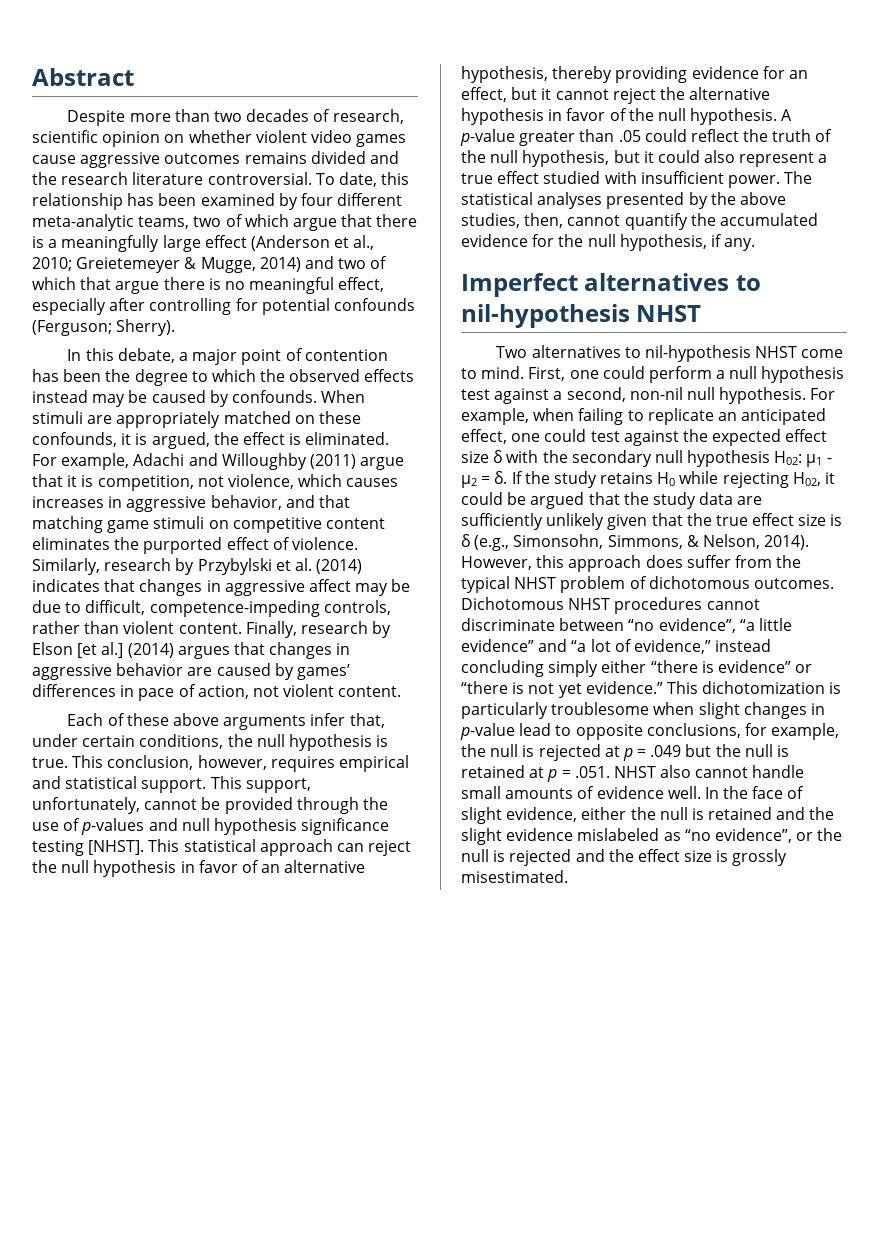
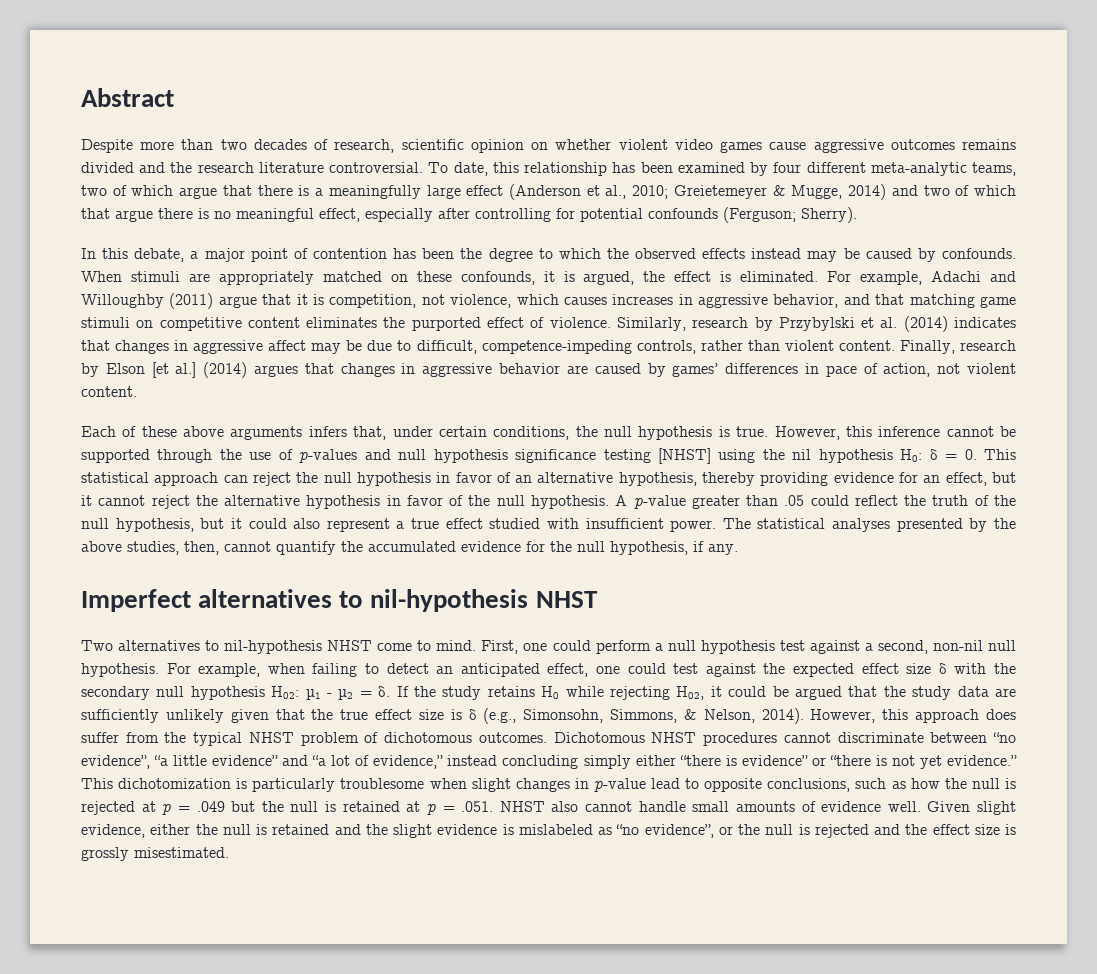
- Each of these above arguments infer that, under certain conditions, the null hypothesis is true.
+ Each of these above arguments infers that, under certain conditions, the null hypothesis is true.
- This conclusion, however, requires empirical and statistical support. This support, unfortunately, cannot be provided through the use of p-values and null hypothesis significance testing [NHST]. This statistical approach can reject the null hypothesis in favor of an alternative hypothesis, thereby providing evidence for an effect, but it cannot reject the alternative hypothesis in favor of the null hypothesis.
+ However, this inference cannot be supported through the use of p-values and null hypothesis significance testing [NHST] using the nil hypothesis H0: δ = 0. This statistical approach can reject the null hypothesis in favor of an alternative hypothesis, thereby providing evidence for an effect, but it cannot reject the alternative hypothesis in favor of the null hypothesis.
- For example, when failing to replicate an anticipated effect, one could test against the expected effect size δ with the secondary null hypothesis H02: µ1 - µ2 = δ.
+ For example, when failing to detect an anticipated effect, one could test against the expected effect size δ with the secondary null hypothesis H02: µ1 - µ2 = δ.
- This dichotomization is particularly troublesome when slight changes in p-value lead to opposite conclusions, for example, the null is rejected at p = .049 but the null is retained at p = .051. NHST also cannot handle small amounts of evidence well.
+ This dichotomization is particularly troublesome when slight changes in p-value lead to opposite conclusions, such as how the null is rejected at p = .049 but the null is retained at p = .051. NHST also cannot handle small amounts of evidence well.
- In the face of slight evidence, either the null is retained and the slight evidence mislabeled as “no evidence”, or the null is rejected and the effect size is grossly misestimated.
+ Given slight evidence, either the null is retained and the slight evidence is mislabeled as “no evidence”, or the null is rejected and the effect size is grossly misestimated.

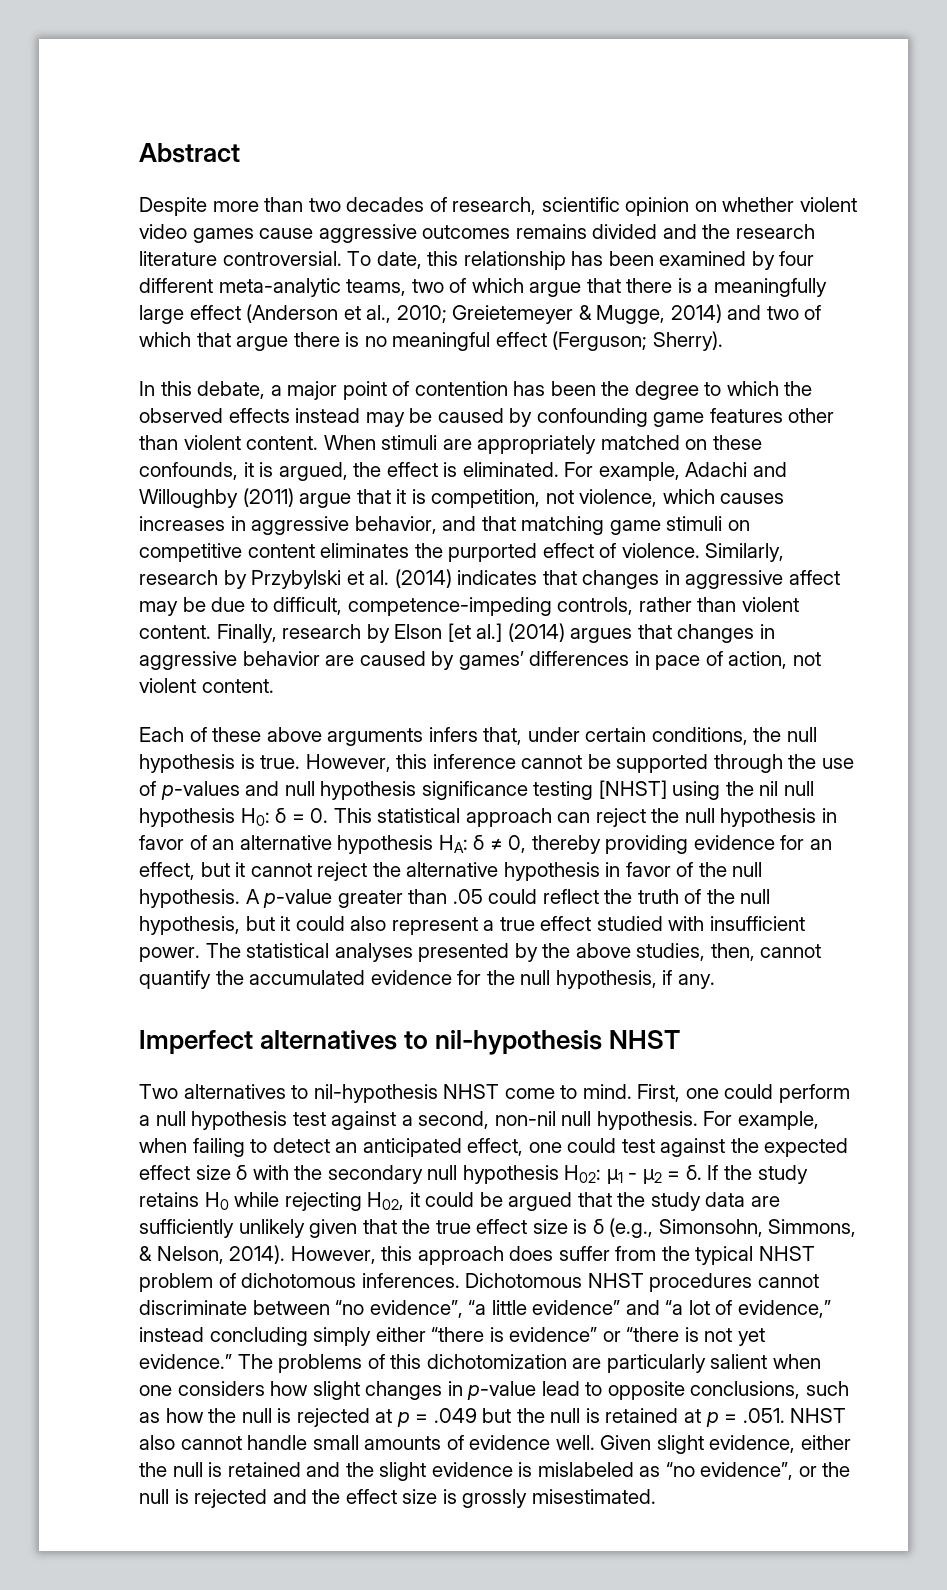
- To date, this relationship has been examined by four different meta-analytic teams, two of which argue that there is a meaningfully large effect (Anderson et al., 2010; Greietemeyer & Mugge, 2014) and two of which that argue there is no meaningful effect, especially after controlling for potential confounds (Ferguson; Sherry).
+ To date, this relationship has been examined by four different meta-analytic teams, two of which argue that there is a meaningfully large effect (Anderson et al., 2010; Greietemeyer & Mugge, 2014) and two of which that argue there is no meaningful effect (Ferguson; Sherry).
- In this debate, a major point of contention has been the degree to which the observed effects instead may be caused by confounds.
+ In this debate, a major point of contention has been the degree to which the observed effects instead may be caused by confounding game features other than violent content.
- However, this inference cannot be supported through the use of p-values and null hypothesis significance testing [NHST] using the nil hypothesis H0: δ = 0. This statistical approach can reject the null hypothesis in favor of an alternative hypothesis, thereby providing evidence for an effect, but it cannot reject the alternative hypothesis in favor of the null hypothesis.
+ However, this inference cannot be supported through the use of p-values and null hypothesis significance testing [NHST] using the nil null hypothesis H0: δ = 0. This statistical approach can reject the null hypothesis in favor of an alternative hypothesis HA: δ ≠ 0, thereby providing evidence for an effect, but it cannot reject the alternative hypothesis in favor of the null hypothesis.
- However, this approach does suffer from the typical NHST problem of dichotomous outcomes.
+ However, this approach does suffer from the typical NHST problem of dichotomous inferences.
- This dichotomization is particularly troublesome when slight changes in p-value lead to opposite conclusions, such as how the null is rejected at p = .049 but the null is retained at p = .051. NHST also cannot handle small amounts of evidence well.
+ The problems of this dichotomization are particularly salient when one considers how slight changes in p-value lead to opposite conclusions, such as how the null is rejected at p = .049 but the null is retained at p = .051. NHST also cannot handle small amounts of evidence well.

